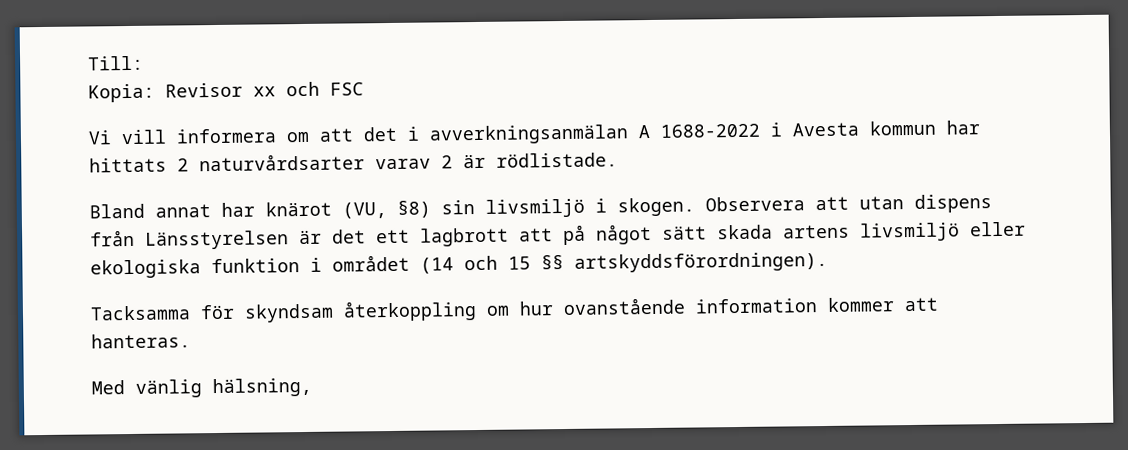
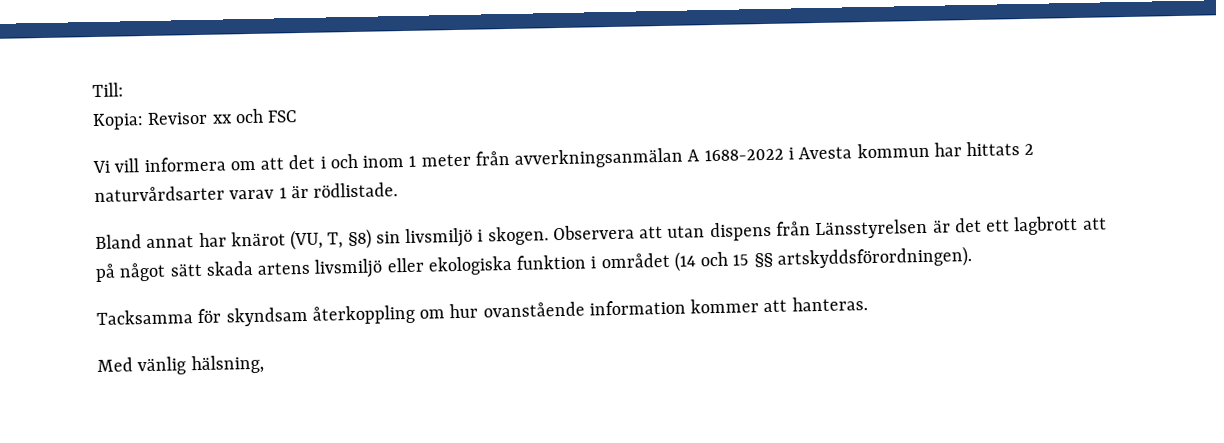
- Vi vill informera om att det i avverkningsanmälan A 1688-2022 i Avesta kommun har hittats 2 naturvårdsarter varav 2 är rödlistade.
+ Vi vill informera om att det i och inom 1 meter från avverkningsanmälan A 1688-2022 i Avesta kommun har hittats 2 naturvårdsarter varav 1 är rödlistade.
- Bland annat har knärot (VU, §8) sin livsmiljö i skogen.
+ Bland annat har knärot (VU, T, §8) sin livsmiljö i skogen.

